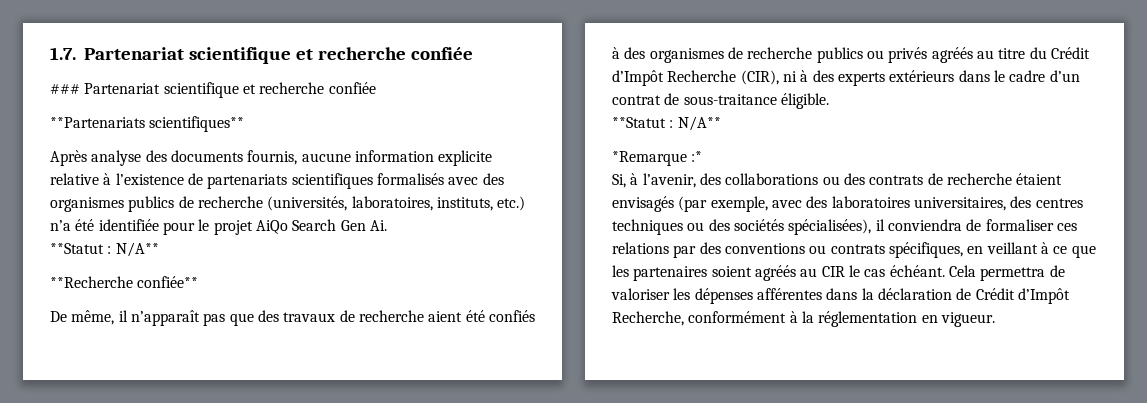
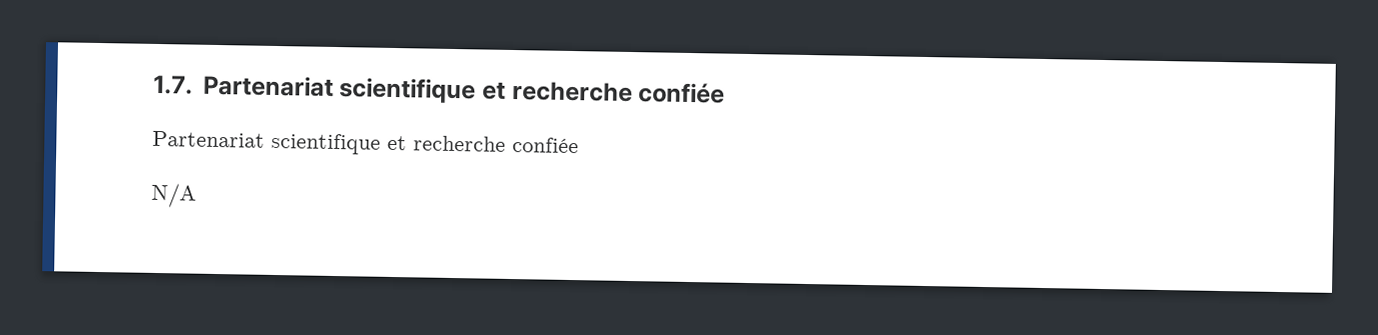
  1.7. Partenariat scientifique et recherche confiée
- ### Partenariat scientifique et recherche confiée
- **Partenariats scientifiques**
- Après analyse des documents fournis, aucune information explicite relative à l’existence de partenariats scientifiques formalisés avec des organismes publics de recherche (universités, laboratoires, instituts, etc.) n’a été identifiée pour le projet AiQo Search Gen Ai.
- **Statut : N/A**
- **Recherche confiée**
- De même, il n’apparaît pas que des travaux de recherche aient été confiés à des organismes de recherche publics ou privés agréés au titre du Crédit d’Impôt Recherche (CIR), ni à des experts extérieurs dans le cadre d’un contrat de sous-traitance éligible.
- **Statut : N/A**
- *Remarque :*
- Si, à l’avenir, des collaborations ou des contrats de recherche étaient envisagés (par exemple, avec des laboratoires universitaires, des centres techniques ou des sociétés spécialisées), il conviendra de formaliser ces relations par des conventions ou contrats spécifiques, en veillant à ce que les partenaires soient agréés au CIR le cas échéant. Cela permettra de valoriser les dépenses afférentes dans la déclaration de Crédit d’Impôt Recherche, conformément à la réglementation en vigueur.
+ Partenariat scientifique et recherche confiée
+ N/A

